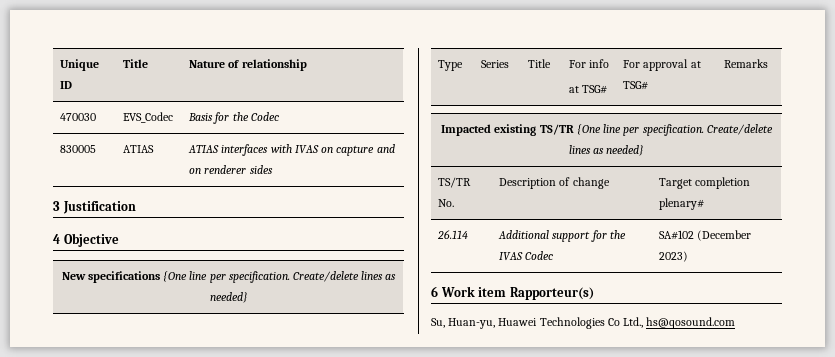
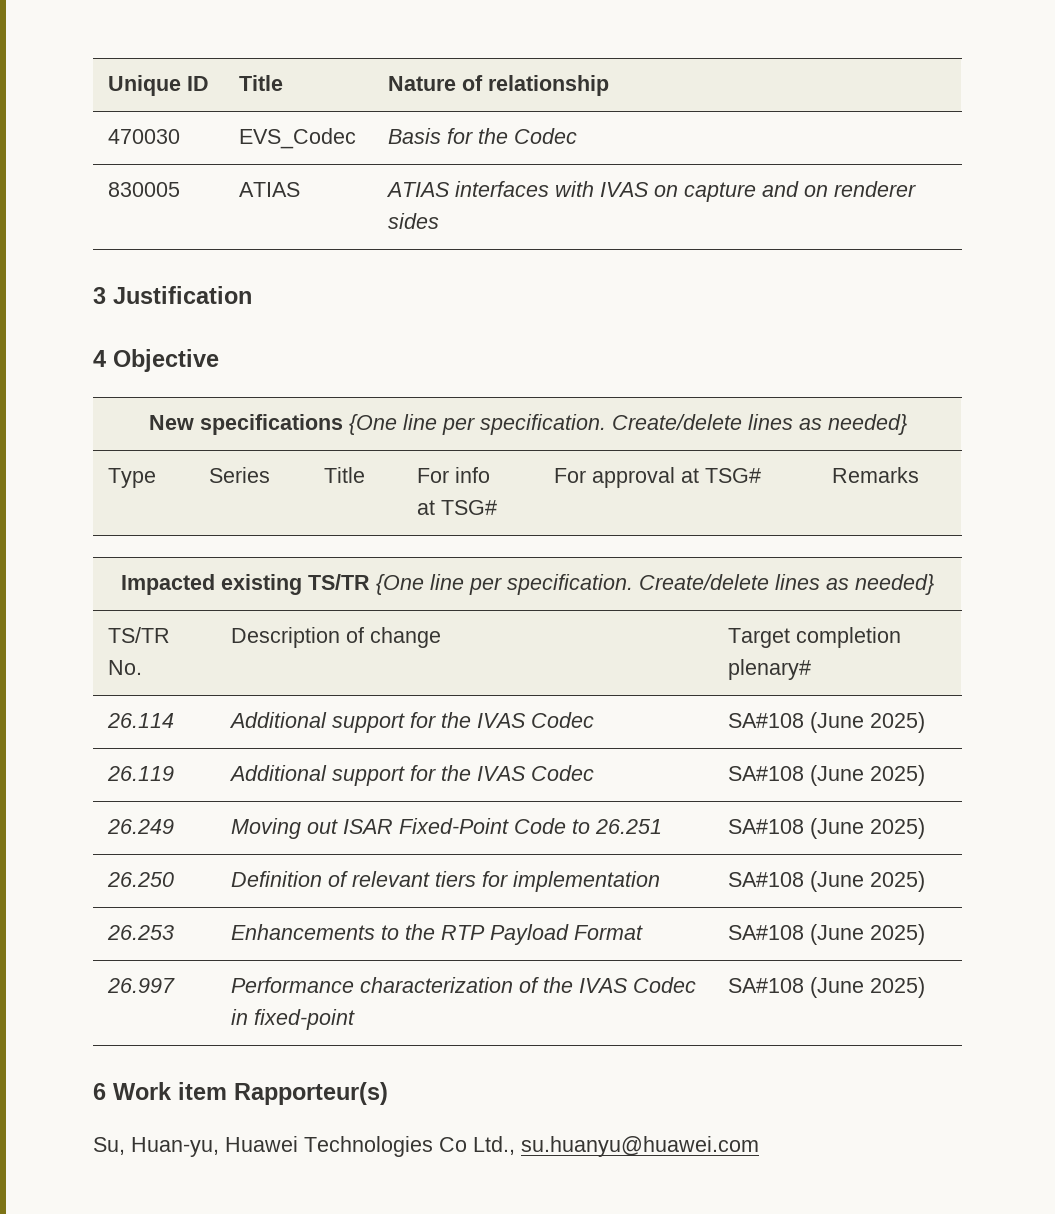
- 26.114 | Additional support for the IVAS Codec | SA#102 (December 2023)
+ 26.114 | Additional support for the IVAS Codec | SA#108 (June 2025)
+ 26.119 | Additional support for the IVAS Codec | SA#108 (June 2025)
+ 26.249 | Moving out ISAR Fixed-Point Code to 26.251 | SA#108 (June 2025)
+ 26.250 | Definition of relevant tiers for implementation | SA#108 (June 2025)
+ 26.253 | Enhancements to the RTP Payload Format | SA#108 (June 2025)
+ 26.997 | Performance characterization of the IVAS Codec in fixed-point | SA#108 (June 2025)
- Su, Huan-yu, Huawei Technologies Co Ltd., hs@qosound.com
+ Su, Huan-yu, Huawei Technologies Co Ltd., su.huanyu@huawei.com

